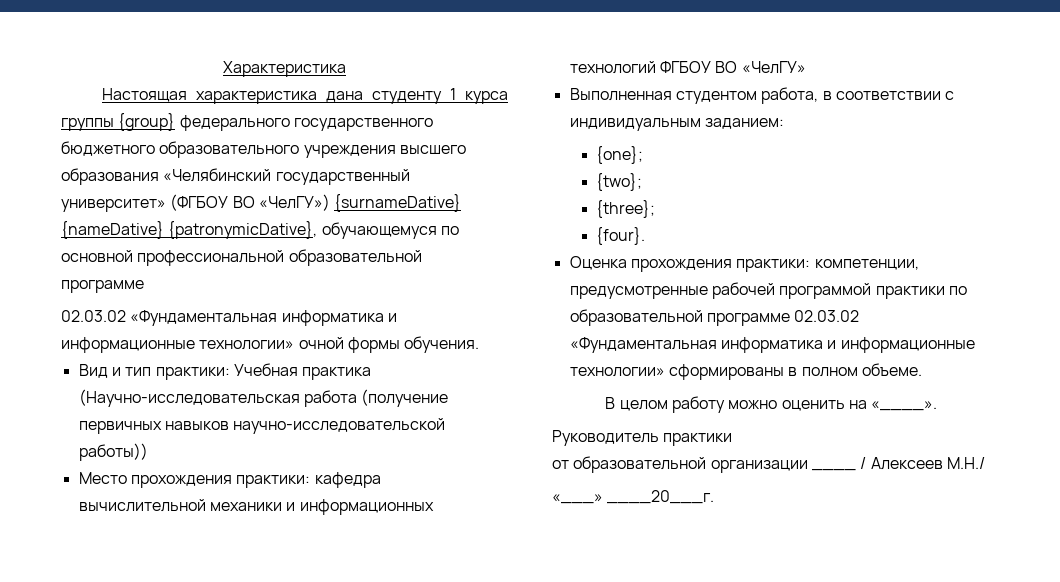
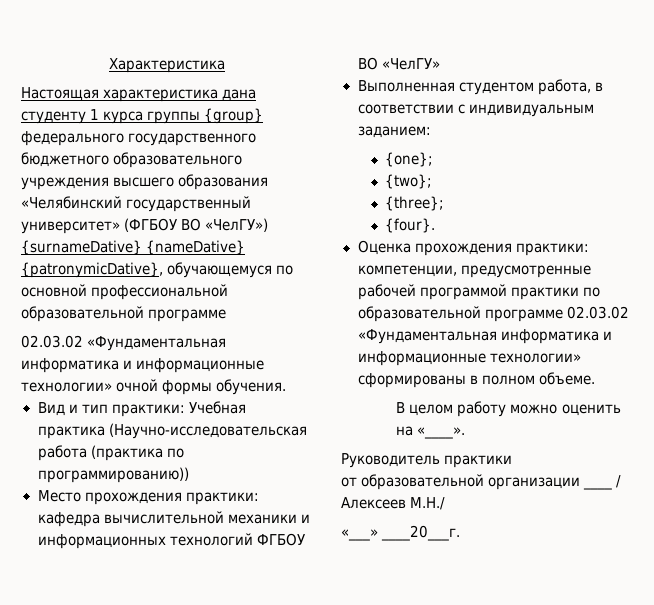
- Вид и тип практики: Учебная практика (Научно-исследовательская работа (получение первичных навыков научно-исследовательской работы))
+ Вид и тип практики: Учебная практика (Научно-исследовательская работа (практика по программированию))

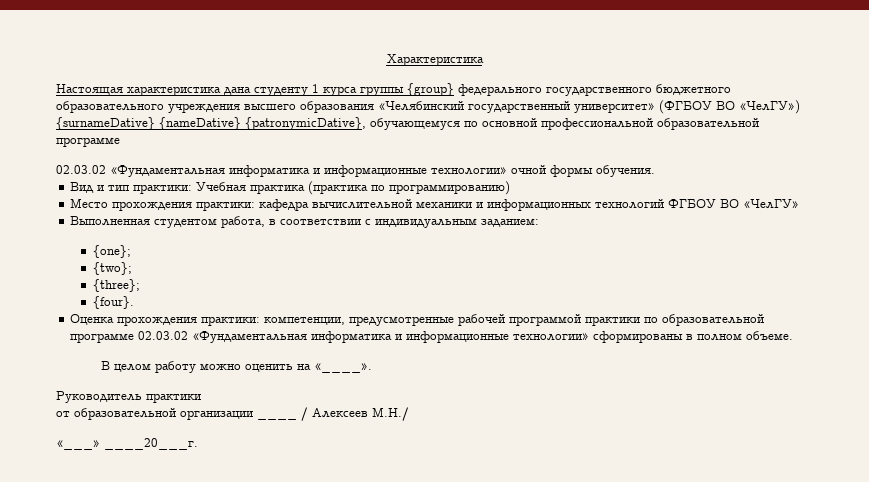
- Вид и тип практики: Учебная практика (Научно-исследовательская работа (практика по программированию))
+ Вид и тип практики: Учебная практика (практика по программированию)

